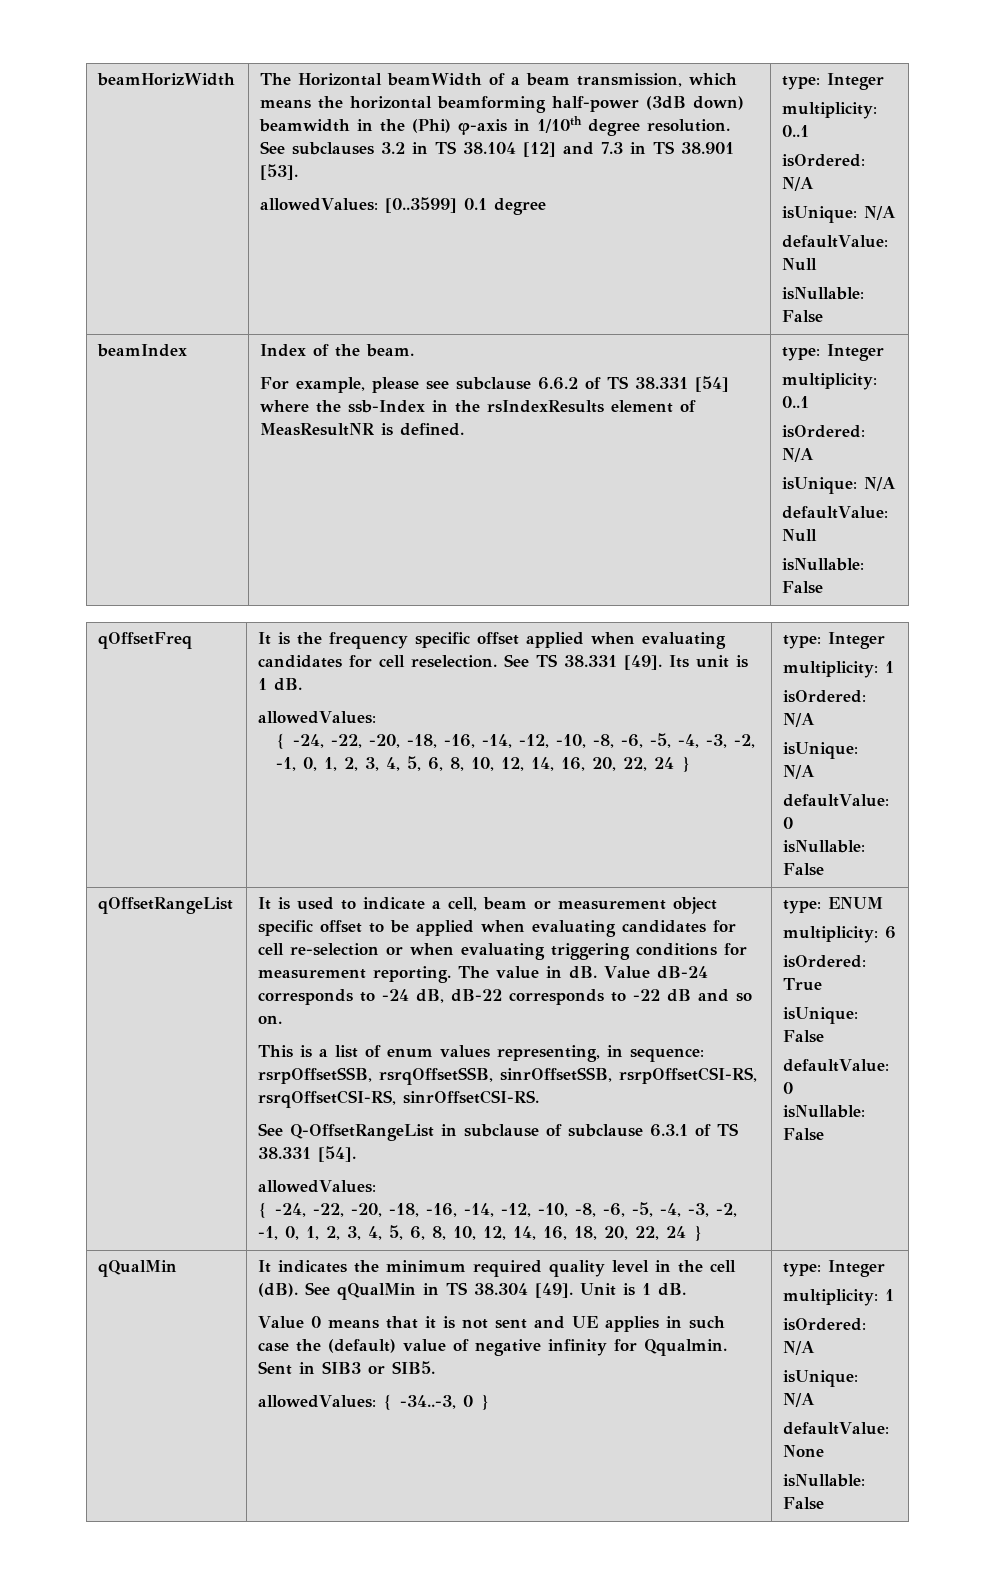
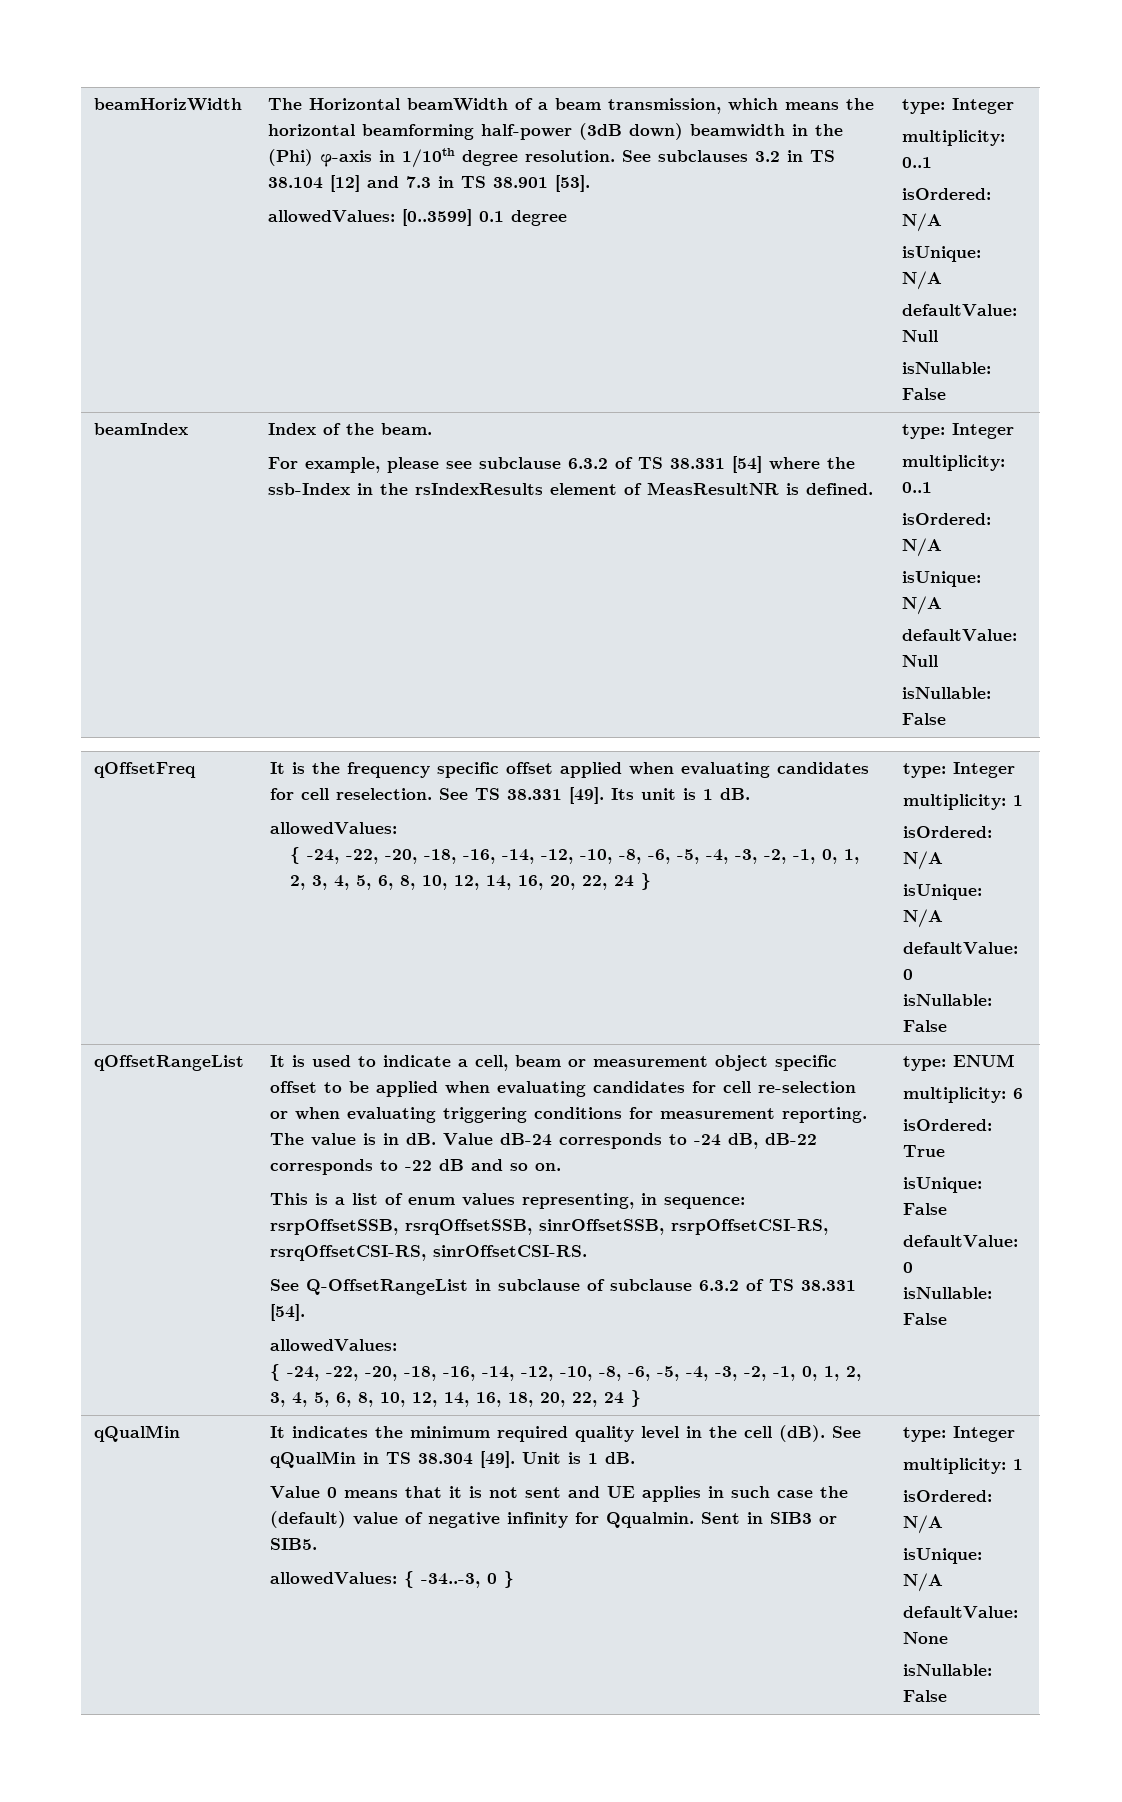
  beamIndex | Index of the beam.
- For example, please see subclause 6.6.2 of TS 38.331 [54] where the ssb-Index in the rsIndexResults element of MeasResultNR is defined. | type: Integer
+ For example, please see subclause 6.3.2 of TS 38.331 [54] where the ssb-Index in the rsIndexResults element of MeasResultNR is defined. | type: Integer
- The value in dB.
+ The value is in dB.
- See Q-OffsetRangeList in subclause of subclause 6.3.1 of TS 38.331 [54].
+ See Q-OffsetRangeList in subclause of subclause 6.3.2 of TS 38.331 [54].

